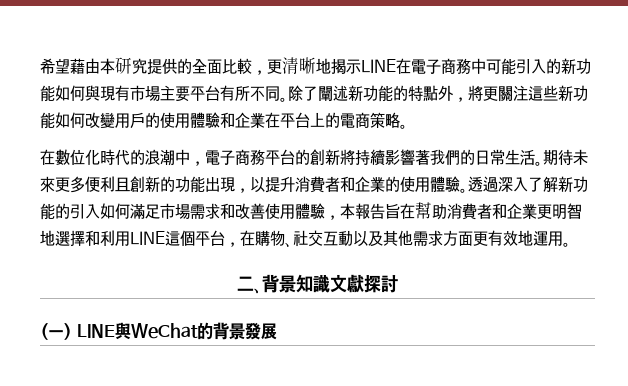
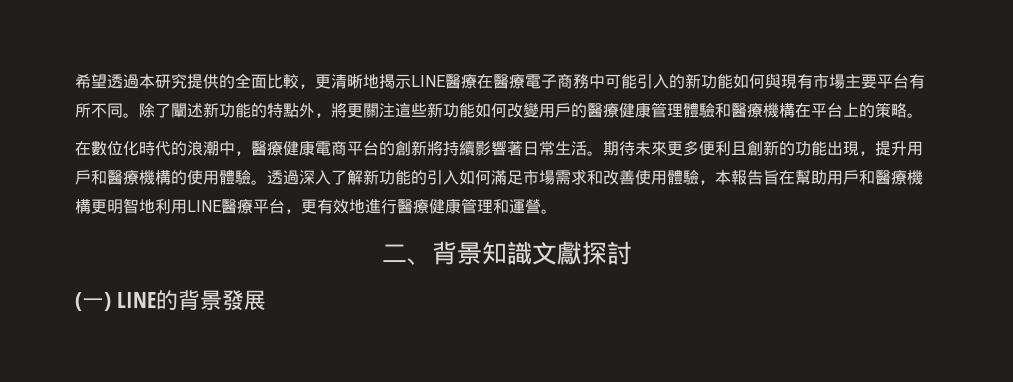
- 希望藉由本研究提供的全面比較，更清晰地揭示LINE在電子商務中可能引入的新功能如何與現有市場主要平台有所不同。
+ 希望透過本研究提供的全面比較，更清晰地揭示LINE醫療在醫療電子商務中可能引入的新功能如何與現有市場主要平台有所不同。
- 除了闡述新功能的特點外，將更關注這些新功能如何改變用戶的使用體驗和企業在平台上的電商策略。
+ 除了闡述新功能的特點外，將更關注這些新功能如何改變用戶的醫療健康管理體驗和醫療機構在平台上的策略。
- 在數位化時代的浪潮中，電子商務平台的創新將持續影響著我們的日常生活。
+ 在數位化時代的浪潮中，醫療健康電商平台的創新將持續影響著日常生活。
- 期待未來更多便利且創新的功能出現，以提升消費者和企業的使用體驗。
+ 期待未來更多便利且創新的功能出現，提升用戶和醫療機構的使用體驗。
- 透過深入了解新功能的引入如何滿足市場需求和改善使用體驗，本報告旨在幫助消費者和企業更明智地選擇和利用LINE這個平台，在購物、社交互動以及其他需求方面更有效地運用。
+ 透過深入了解新功能的引入如何滿足市場需求和改善使用體驗，本報告旨在幫助用戶和醫療機構更明智地利用LINE醫療平台，更有效地進行醫療健康管理和運營。
- (一) LINE與WeChat的背景發展
+ (一) LINE的背景發展

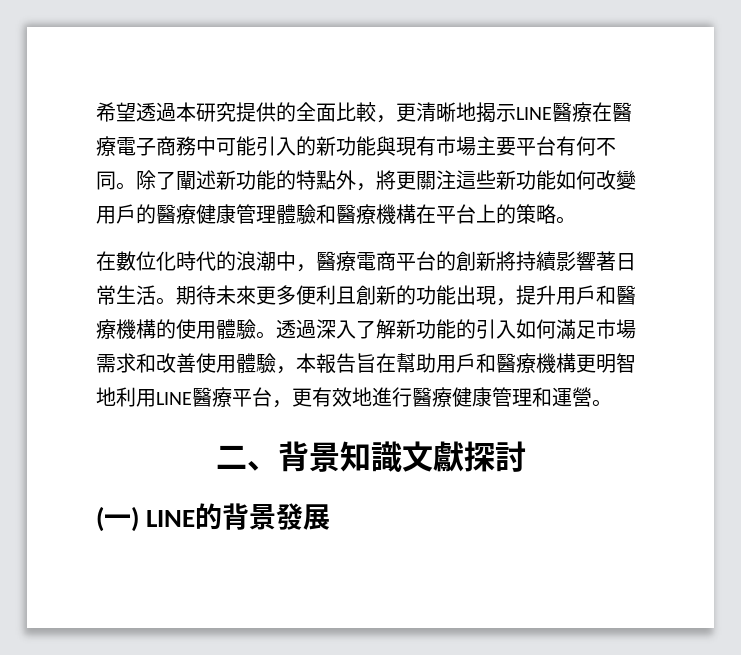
- 希望透過本研究提供的全面比較，更清晰地揭示LINE醫療在醫療電子商務中可能引入的新功能如何與現有市場主要平台有所不同。
+ 希望透過本研究提供的全面比較，更清晰地揭示LINE醫療在醫療電子商務中可能引入的新功能與現有市場主要平台有何不同。
- 在數位化時代的浪潮中，醫療健康電商平台的創新將持續影響著日常生活。
+ 在數位化時代的浪潮中，醫療電商平台的創新將持續影響著日常生活。

